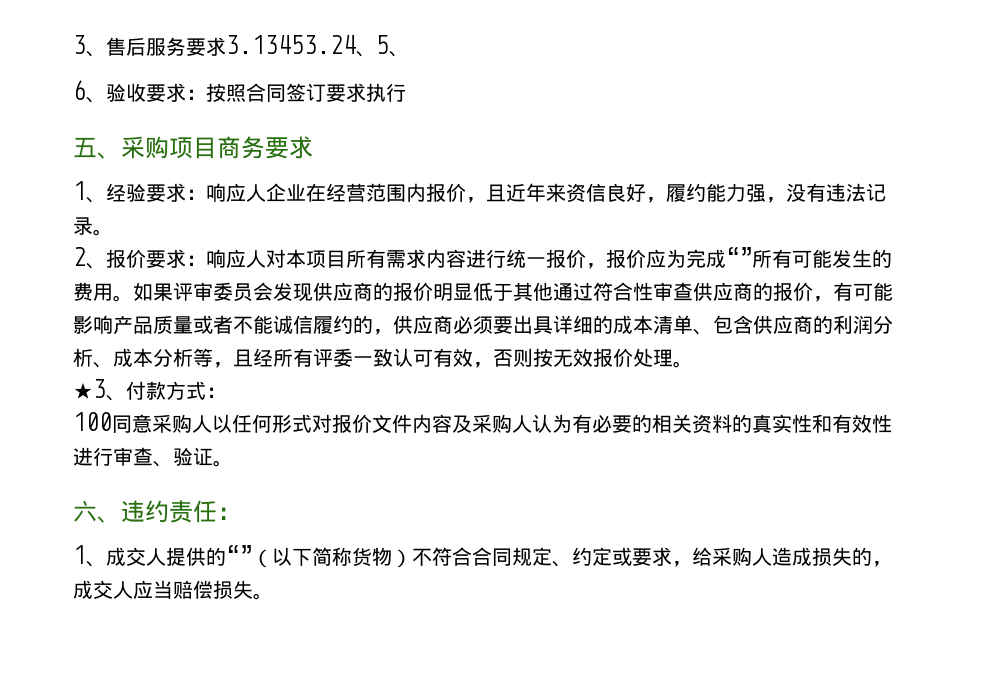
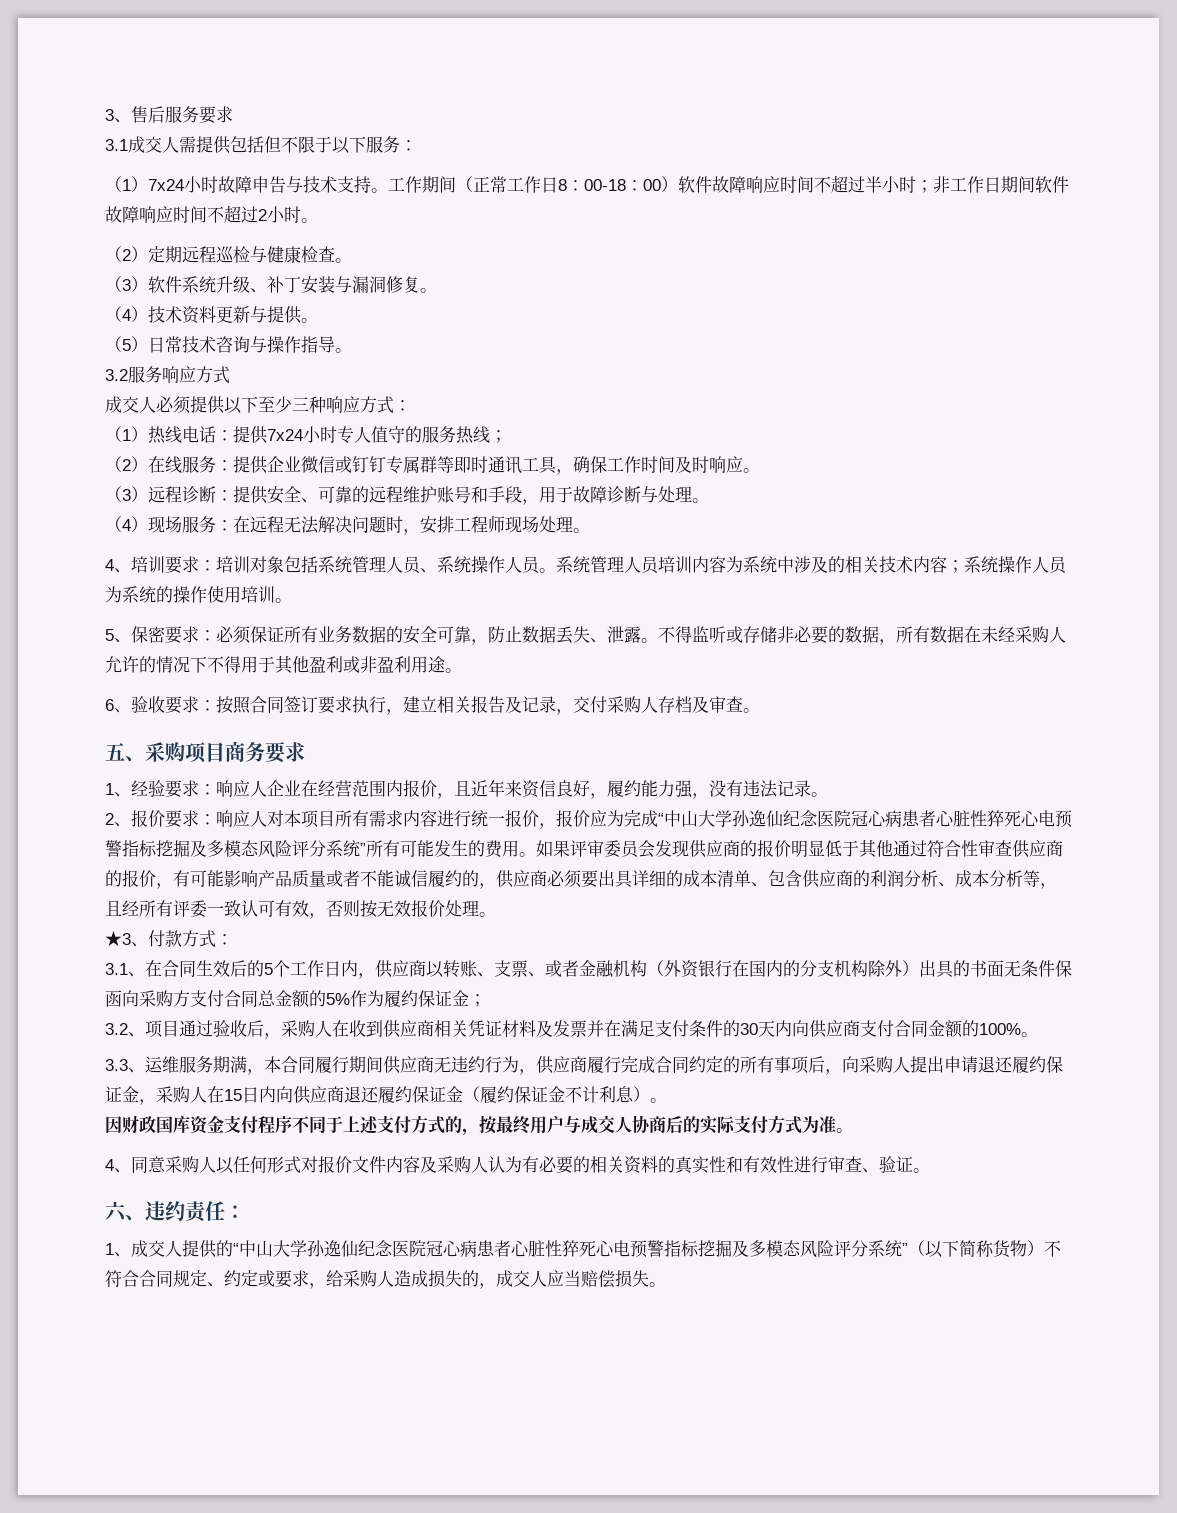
- 3、售后服务要求3.13453.24、5、
+ 3、售后服务要求
+ 3.1成交人需提供包括但不限于以下服务：
+ （1）7x24小时故障申告与技术支持。工作期间（正常工作日8：00-18：00）软件故障响应时间不超过半小时；非工作日期间软件故障响应时间不超过2小时。
+ （2）定期远程巡检与健康检查。
+ （3）软件系统升级、补丁安装与漏洞修复。
+ （4）技术资料更新与提供。
+ （5）日常技术咨询与操作指导。
+ 3.2服务响应方式
+ 成交人必须提供以下至少三种响应方式：
+ （1）热线电话：提供7x24小时专人值守的服务热线；
+ （2）在线服务：提供企业微信或钉钉专属群等即时通讯工具，确保工作时间及时响应。
+ （3）远程诊断：提供安全、可靠的远程维护账号和手段，用于故障诊断与处理。
+ （4）现场服务：在远程无法解决问题时，安排工程师现场处理。
+ 4、培训要求：培训对象包括系统管理人员、系统操作人员。系统管理人员培训内容为系统中涉及的相关技术内容；系统操作人员为系统的操作使用培训。
+ 5、保密要求：必须保证所有业务数据的安全可靠，防止数据丢失、泄露。不得监听或存储非必要的数据，所有数据在未经采购人允许的情况下不得用于其他盈利或非盈利用途。
- 6、验收要求：按照合同签订要求执行
+ 6、验收要求：按照合同签订要求执行，建立相关报告及记录，交付采购人存档及审查。
- 2、报价要求：响应人对本项目所有需求内容进行统一报价，报价应为完成“”所有可能发生的费用。
+ 2、报价要求：响应人对本项目所有需求内容进行统一报价，报价应为完成“中山大学孙逸仙纪念医院冠心病患者心脏性猝死心电预警指标挖掘及多模态风险评分系统”所有可能发生的费用。
- 100同意采购人以任何形式对报价文件内容及采购人认为有必要的相关资料的真实性和有效性进行审查、验证。
+ 3.1、在合同生效后的5个工作日内，供应商以转账、支票、或者金融机构（外资银行在国内的分支机构除外）出具的书面无条件保函向采购方支付合同总金额的5%作为履约保证金；
+ 3.2、项目通过验收后，采购人在收到供应商相关凭证材料及发票并在满足支付条件的30天内向供应商支付合同金额的100%。
+ 3.3、运维服务期满，本合同履行期间供应商无违约行为，供应商履行完成合同约定的所有事项后，向采购人提出申请退还履约保证金，采购人在15日内向供应商退还履约保证金（履约保证金不计利息）。
+ 因财政国库资金支付程序不同于上述支付方式的，按最终用户与成交人协商后的实际支付方式为准。
+ 4、同意采购人以任何形式对报价文件内容及采购人认为有必要的相关资料的真实性和有效性进行审查、验证。
- 1、成交人提供的“”（以下简称货物）不符合合同规定、约定或要求，给采购人造成损失的，成交人应当赔偿损失。
+ 1、成交人提供的“中山大学孙逸仙纪念医院冠心病患者心脏性猝死心电预警指标挖掘及多模态风险评分系统”（以下简称货物）不符合合同规定、约定或要求，给采购人造成损失的，成交人应当赔偿损失。

